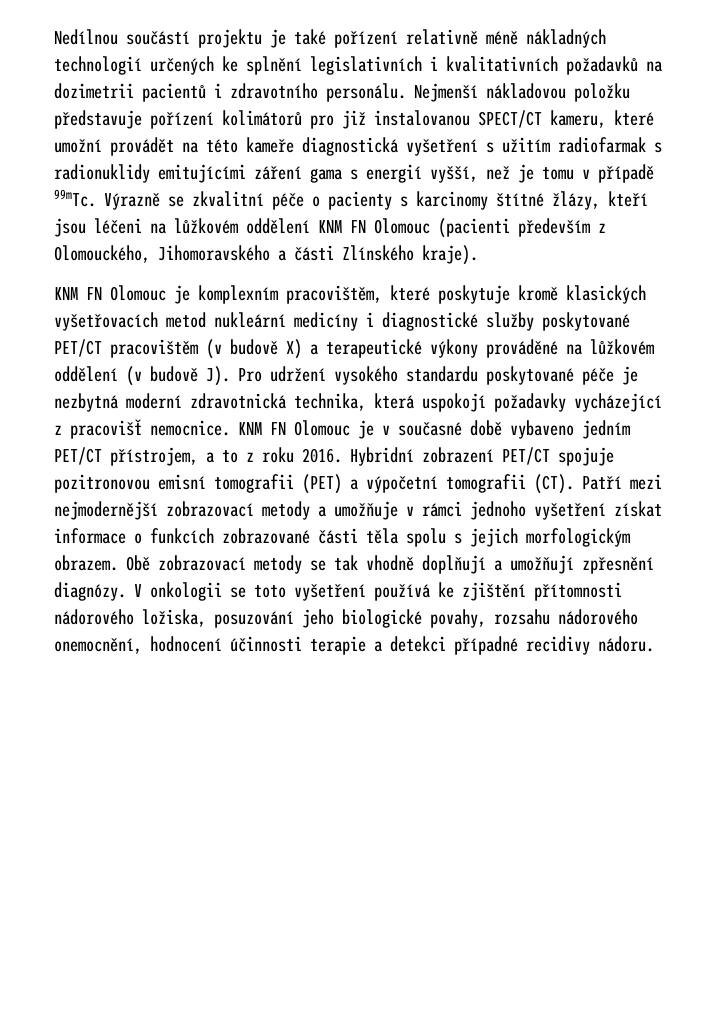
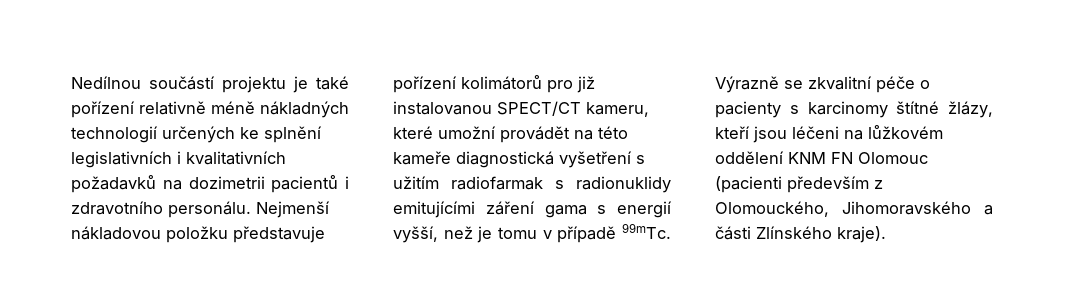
- KNM FN Olomouc je komplexním pracovištěm, které poskytuje kromě klasických vyšetřovacích metod nukleární medicíny i diagnostické služby poskytované PET/CT pracovištěm (v budově X) a terapeutické výkony prováděné na lůžkovém oddělení (v budově J). Pro udržení vysokého standardu poskytované péče je nezbytná moderní zdravotnická technika, která uspokojí požadavky vycházející z pracovišť nemocnice. KNM FN Olomouc je v současné době vybaveno jedním PET/CT přístrojem, a to z roku 2016. Hybridní zobrazení PET/CT spojuje pozitronovou emisní tomografii (PET) a výpočetní tomografii (CT). Patří mezi nejmodernější zobrazovací metody a umožňuje v rámci jednoho vyšetření získat informace o funkcích zobrazované části těla spolu s jejich morfologickým obrazem. Obě zobrazovací metody se tak vhodně doplňují a umožňují zpřesnění diagnózy. V onkologii se toto vyšetření používá ke zjištění přítomnosti nádorového ložiska, posuzování jeho biologické povahy, rozsahu nádorového onemocnění, hodnocení účinnosti terapie a detekci případné recidivy nádoru.

